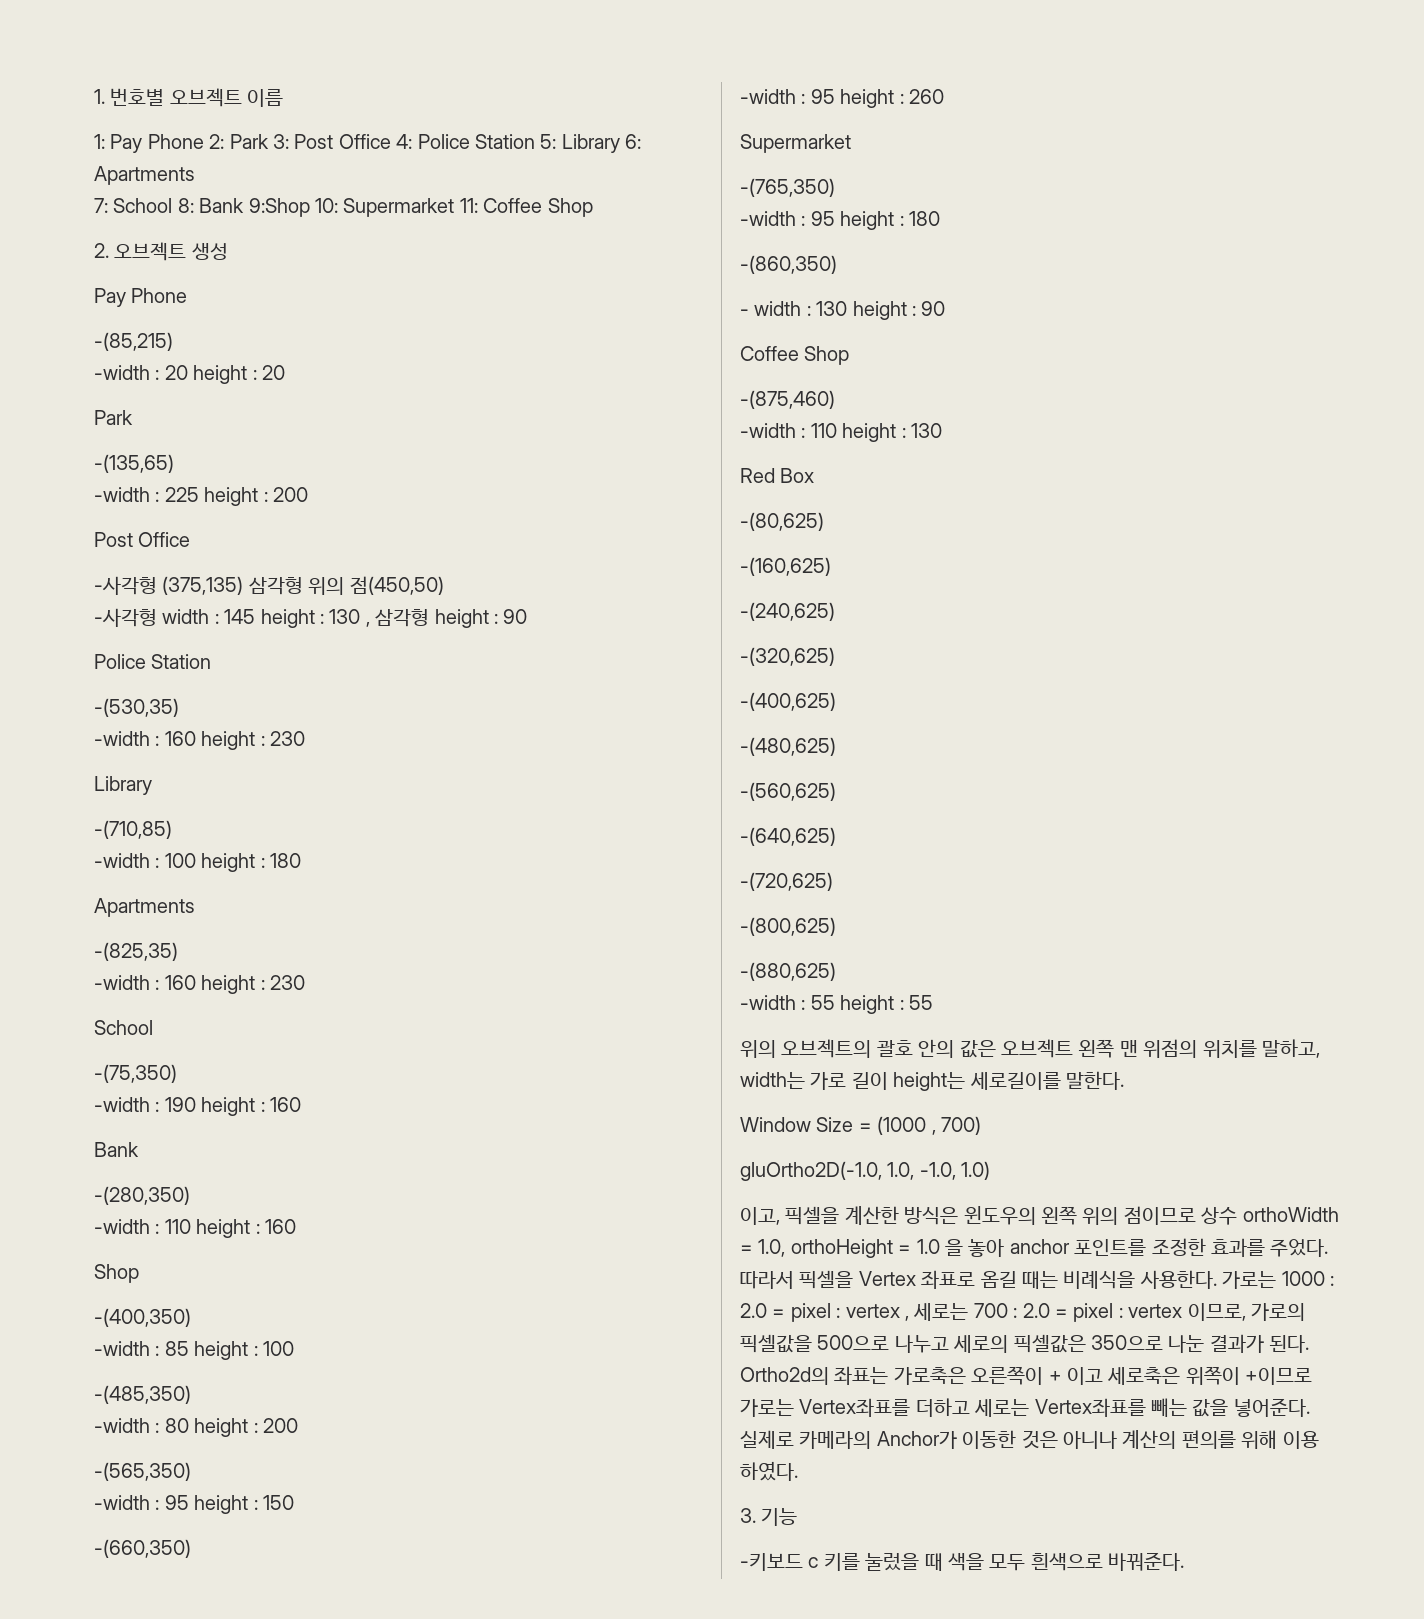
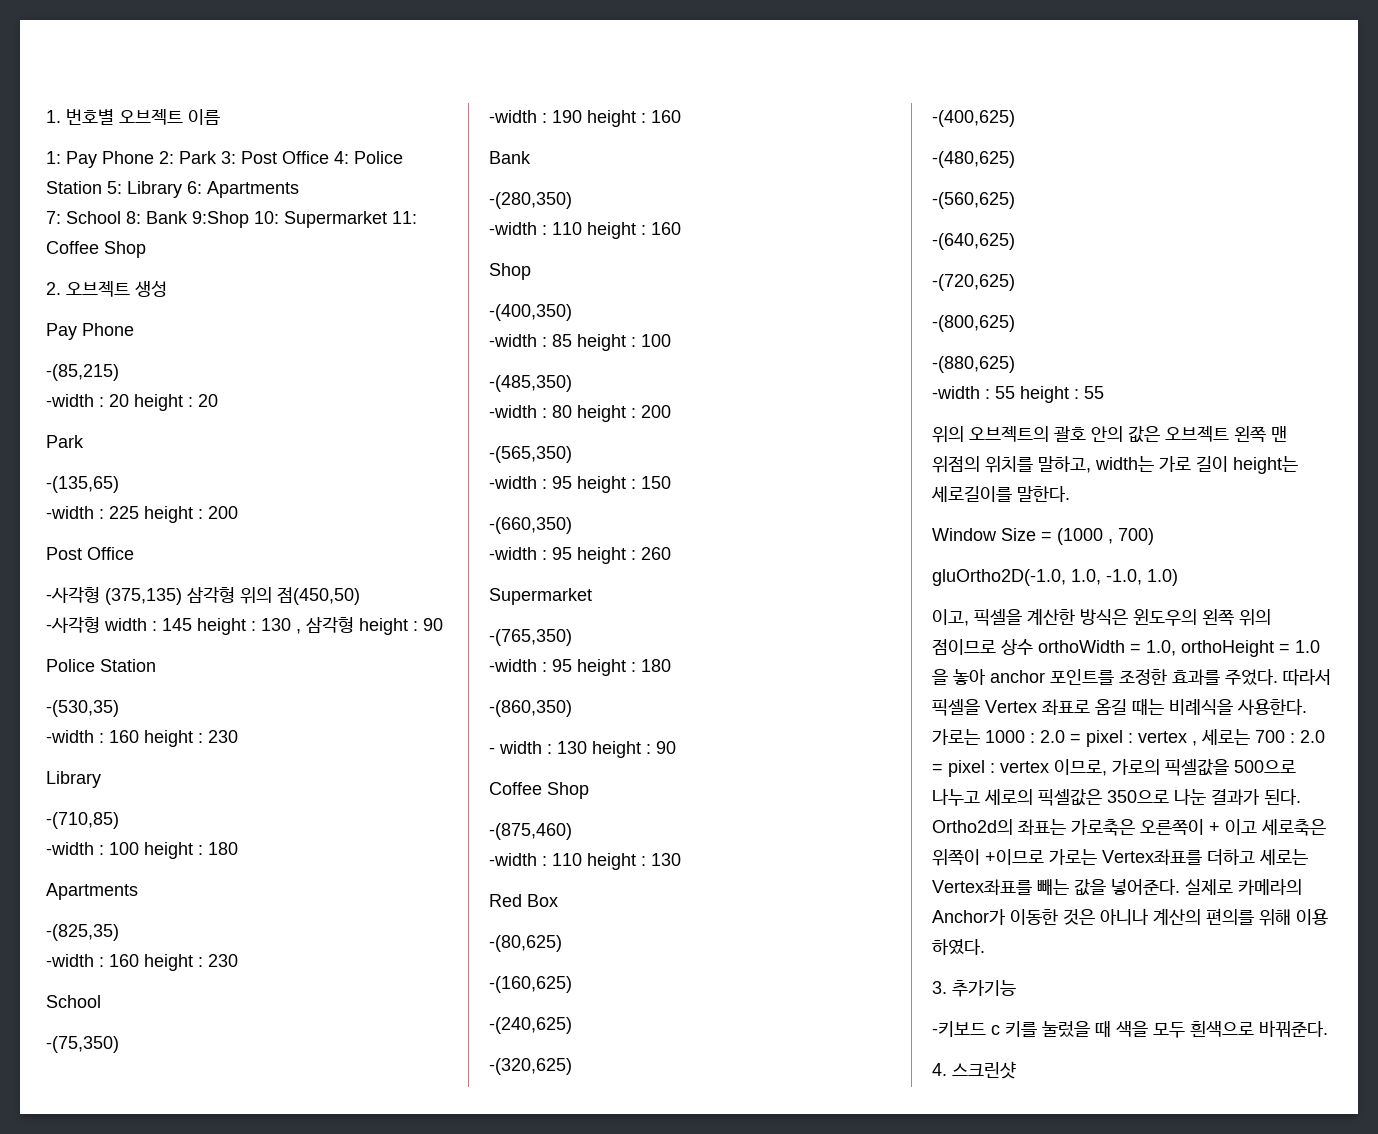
- 3. 기능
+ 3. 추가기능
+ 4. 스크린샷

